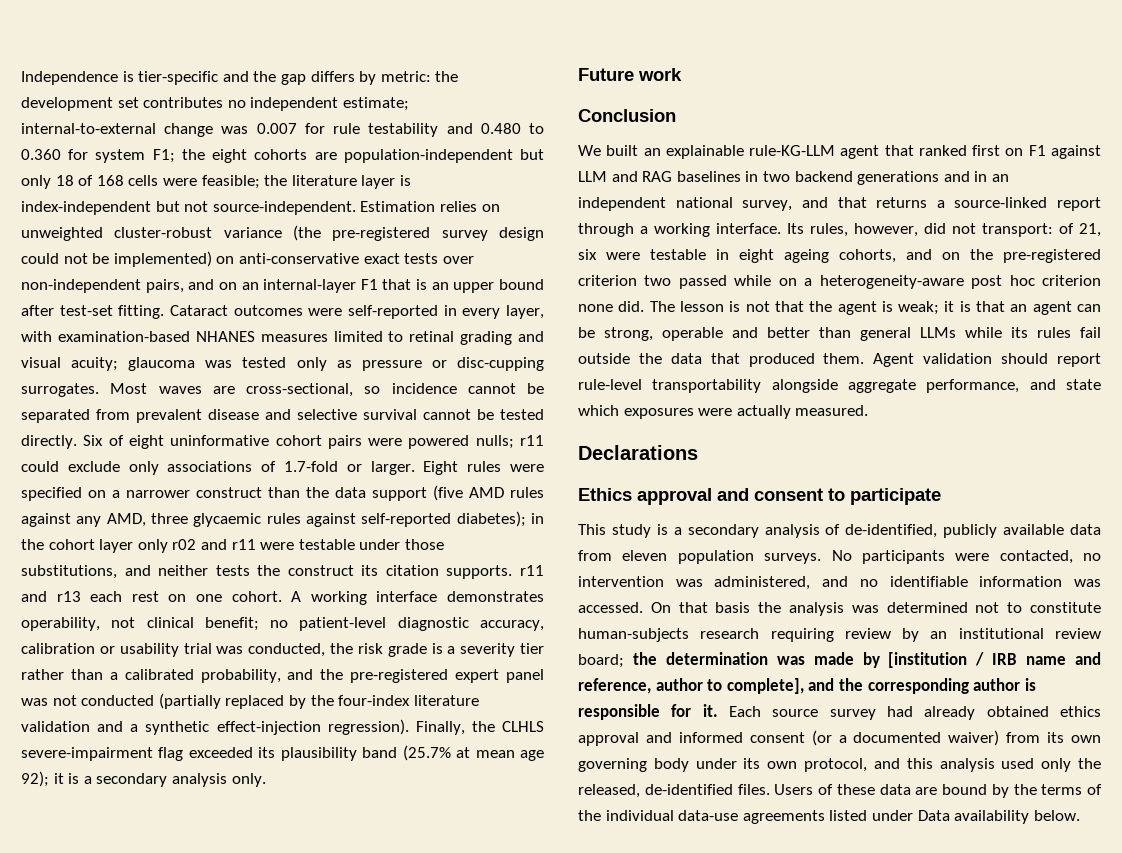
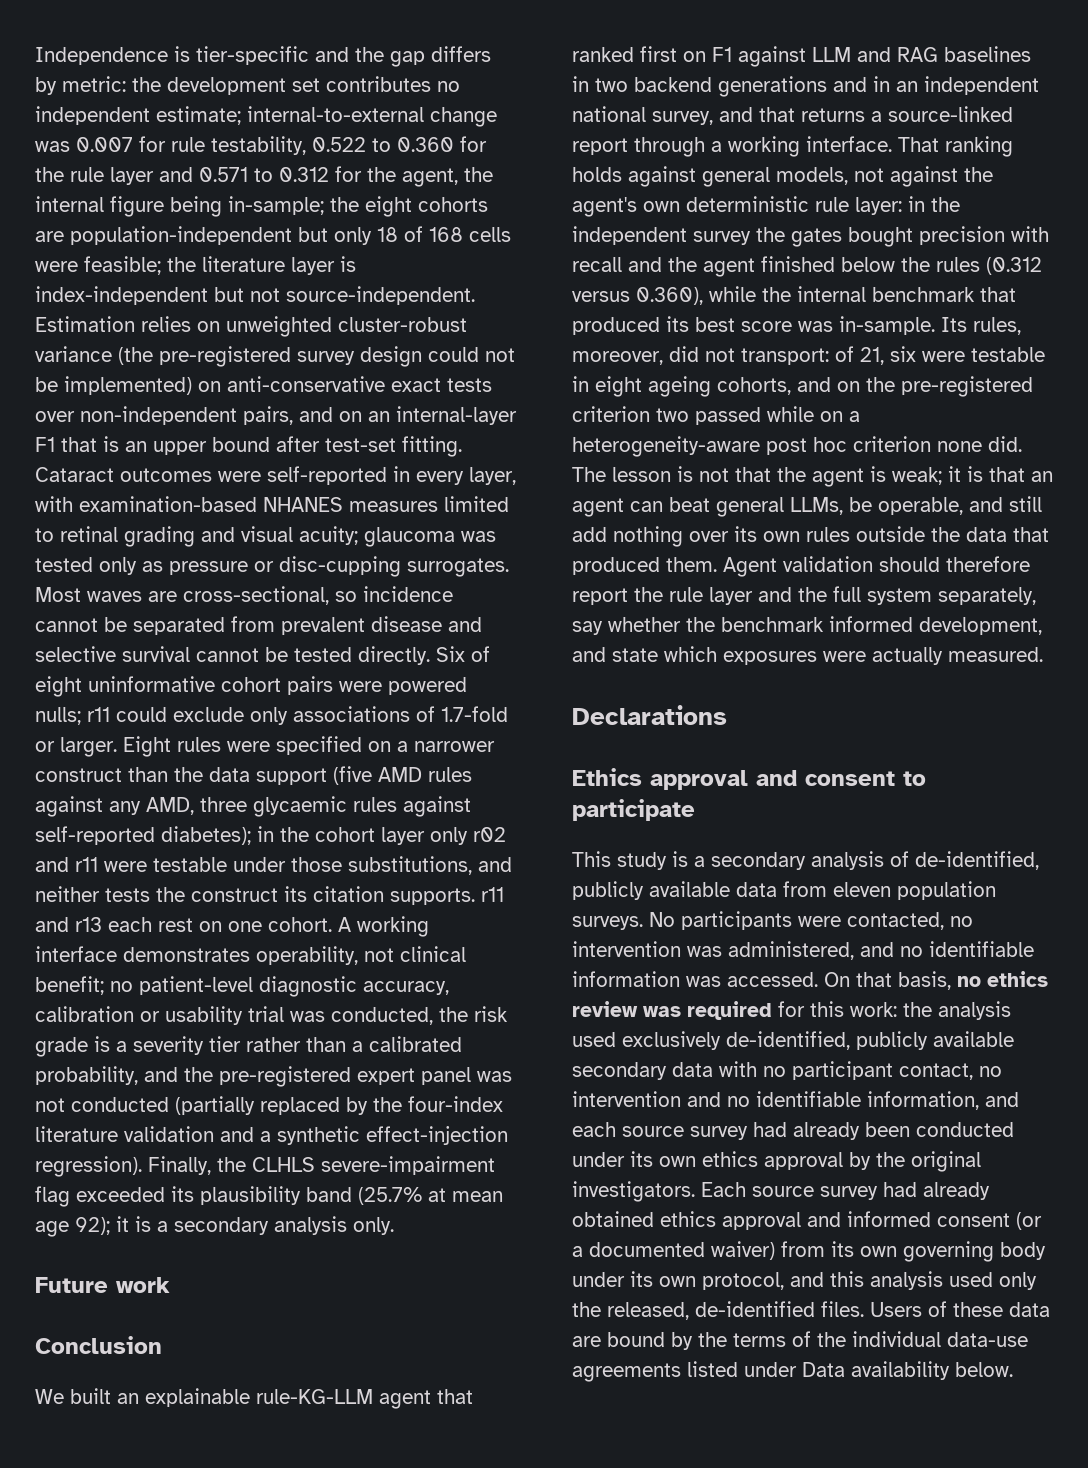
- Independence is tier-specific and the gap differs by metric: the development set contributes no independent estimate; internal-to-external change was 0.007 for rule testability and 0.480 to 0.360 for system F1; the eight cohorts are population-independent but only 18 of 168 cells were feasible; the literature layer is index-independent but not source-independent.
+ Independence is tier-specific and the gap differs by metric: the development set contributes no independent estimate; internal-to-external change was 0.007 for rule testability, 0.522 to 0.360 for the rule layer and 0.571 to 0.312 for the agent, the internal figure being in-sample; the eight cohorts are population-independent but only 18 of 168 cells were feasible; the literature layer is index-independent but not source-independent.
+ That ranking holds against general models, not against the agent's own deterministic rule layer: in the independent survey the gates bought precision with recall and the agent finished below the rules (0.312 versus 0.360), while the internal benchmark that produced its best score was in-sample.
- Its rules, however, did not transport: of 21, six were testable in eight ageing cohorts, and on the pre-registered criterion two passed while on a heterogeneity-aware post hoc criterion none did.
+ Its rules, moreover, did not transport: of 21, six were testable in eight ageing cohorts, and on the pre-registered criterion two passed while on a heterogeneity-aware post hoc criterion none did.
- The lesson is not that the agent is weak; it is that an agent can be strong, operable and better than general LLMs while its rules fail outside the data that produced them.
+ The lesson is not that the agent is weak; it is that an agent can beat general LLMs, be operable, and still add nothing over its own rules outside the data that produced them.
- Agent validation should report rule-level transportability alongside aggregate performance, and state which exposures were actually measured.
+ Agent validation should therefore report the rule layer and the full system separately, say whether the benchmark informed development, and state which exposures were actually measured.
- On that basis the analysis was determined not to constitute human-subjects research requiring review by an institutional review board; the determination was made by [institution / IRB name and reference, author to complete], and the corresponding author is responsible for it.
+ On that basis, no ethics review was required for this work: the analysis used exclusively de-identified, publicly available secondary data with no participant contact, no intervention and no identifiable information, and each source survey had already been conducted under its own ethics approval by the original investigators.

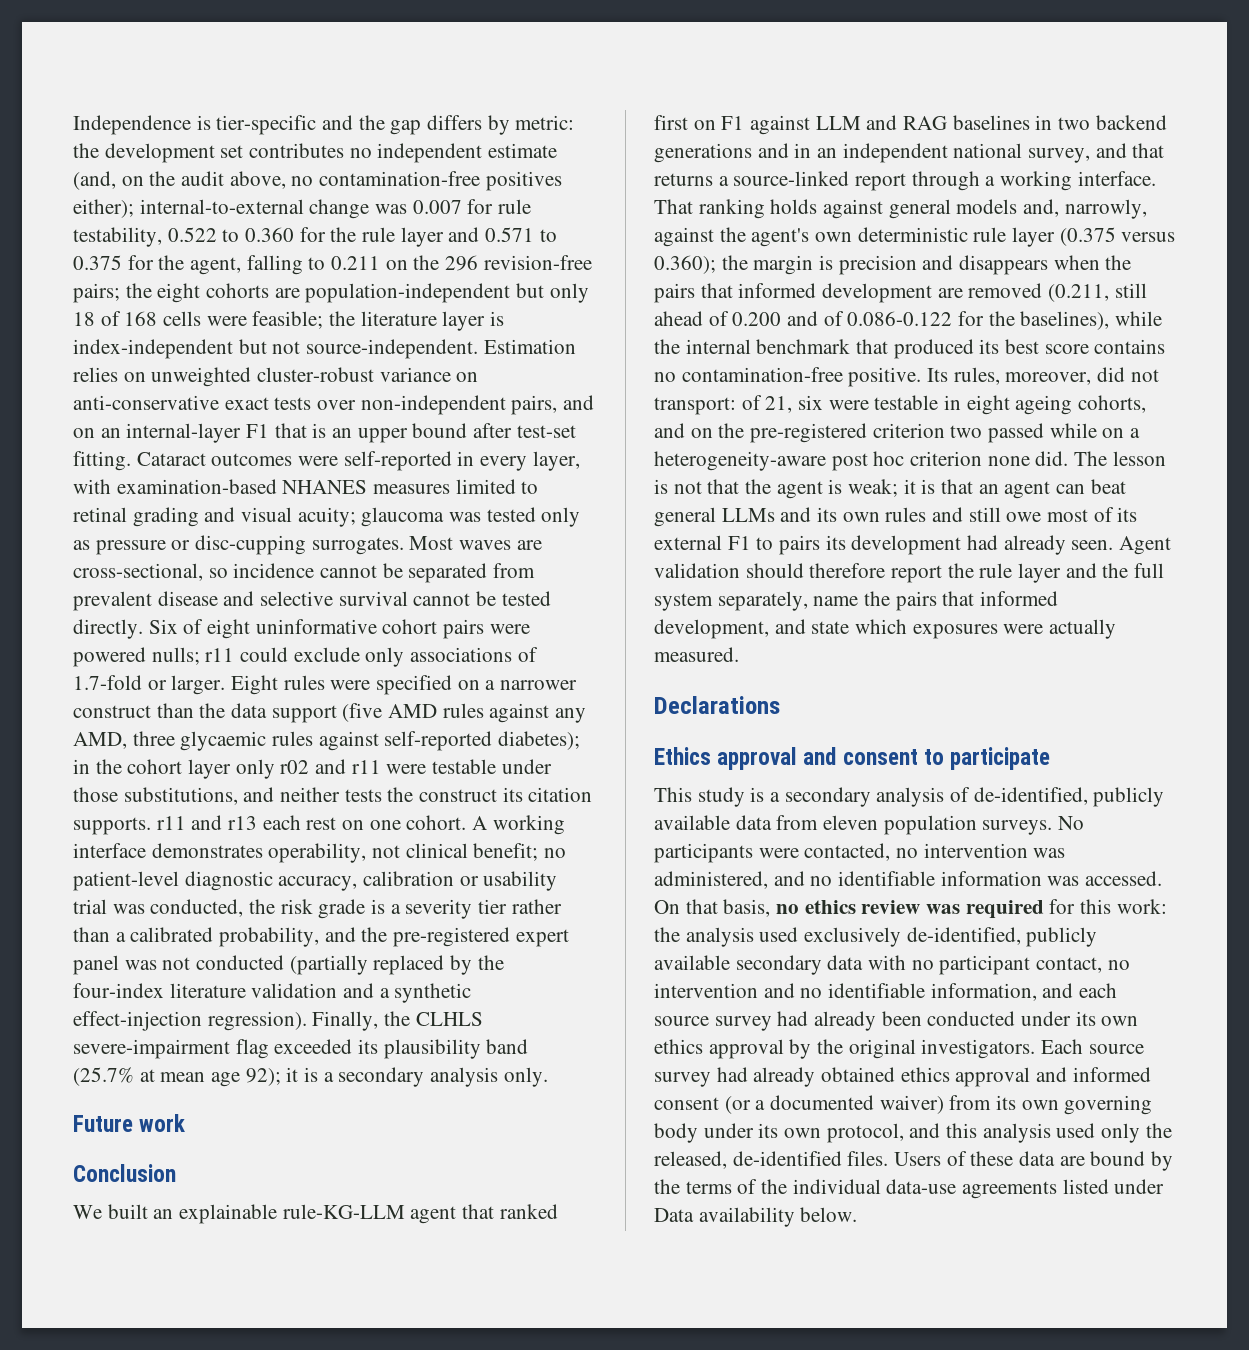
- Independence is tier-specific and the gap differs by metric: the development set contributes no independent estimate; internal-to-external change was 0.007 for rule testability, 0.522 to 0.360 for the rule layer and 0.571 to 0.312 for the agent, the internal figure being in-sample; the eight cohorts are population-independent but only 18 of 168 cells were feasible; the literature layer is index-independent but not source-independent.
+ Independence is tier-specific and the gap differs by metric: the development set contributes no independent estimate (and, on the audit above, no contamination-free positives either); internal-to-external change was 0.007 for rule testability, 0.522 to 0.360 for the rule layer and 0.571 to 0.375 for the agent, falling to 0.211 on the 296 revision-free pairs; the eight cohorts are population-independent but only 18 of 168 cells were feasible; the literature layer is index-independent but not source-independent.
- Estimation relies on unweighted cluster-robust variance (the pre-registered survey design could not be implemented) on anti-conservative exact tests over non-independent pairs, and on an internal-layer F1 that is an upper bound after test-set fitting.
+ Estimation relies on unweighted cluster-robust variance on anti-conservative exact tests over non-independent pairs, and on an internal-layer F1 that is an upper bound after test-set fitting.
- That ranking holds against general models, not against the agent's own deterministic rule layer: in the independent survey the gates bought precision with recall and the agent finished below the rules (0.312 versus 0.360), while the internal benchmark that produced its best score was in-sample.
+ That ranking holds against general models and, narrowly, against the agent's own deterministic rule layer (0.375 versus 0.360); the margin is precision and disappears when the pairs that informed development are removed (0.211, still ahead of 0.200 and of 0.086-0.122 for the baselines), while the internal benchmark that produced its best score contains no contamination-free positive.
- The lesson is not that the agent is weak; it is that an agent can beat general LLMs, be operable, and still add nothing over its own rules outside the data that produced them.
+ The lesson is not that the agent is weak; it is that an agent can beat general LLMs and its own rules and still owe most of its external F1 to pairs its development had already seen.
- Agent validation should therefore report the rule layer and the full system separately, say whether the benchmark informed development, and state which exposures were actually measured.
+ Agent validation should therefore report the rule layer and the full system separately, name the pairs that informed development, and state which exposures were actually measured.

